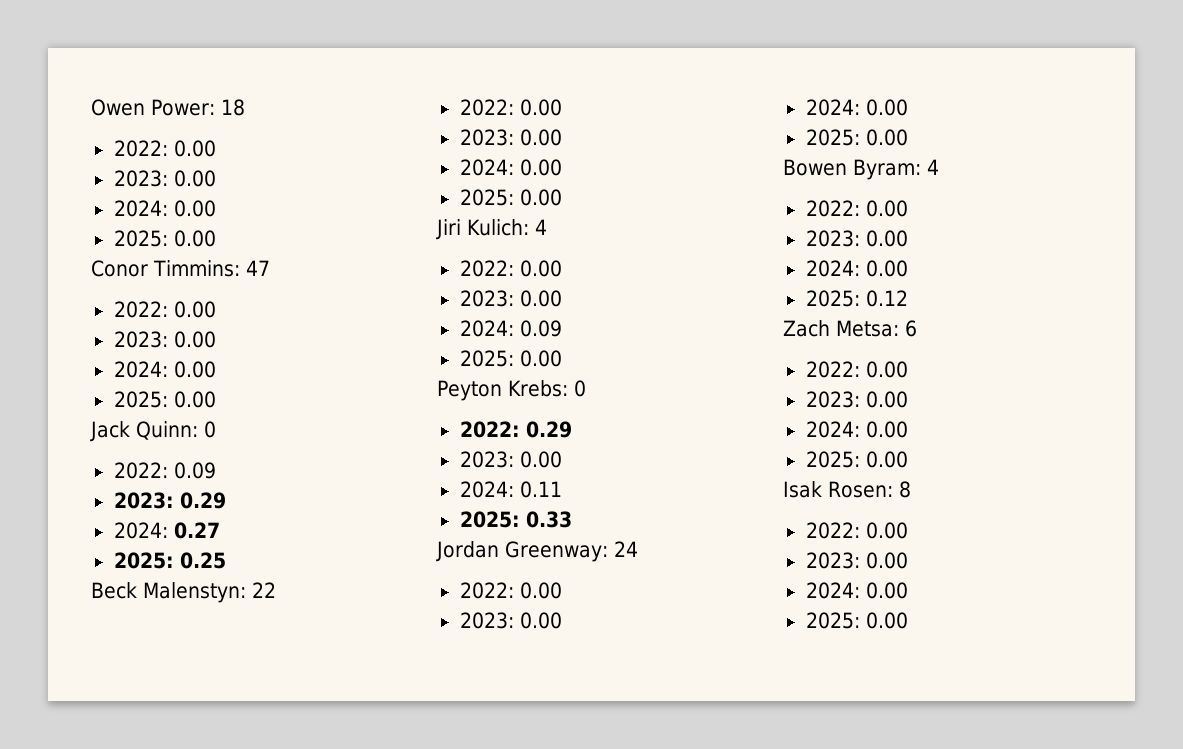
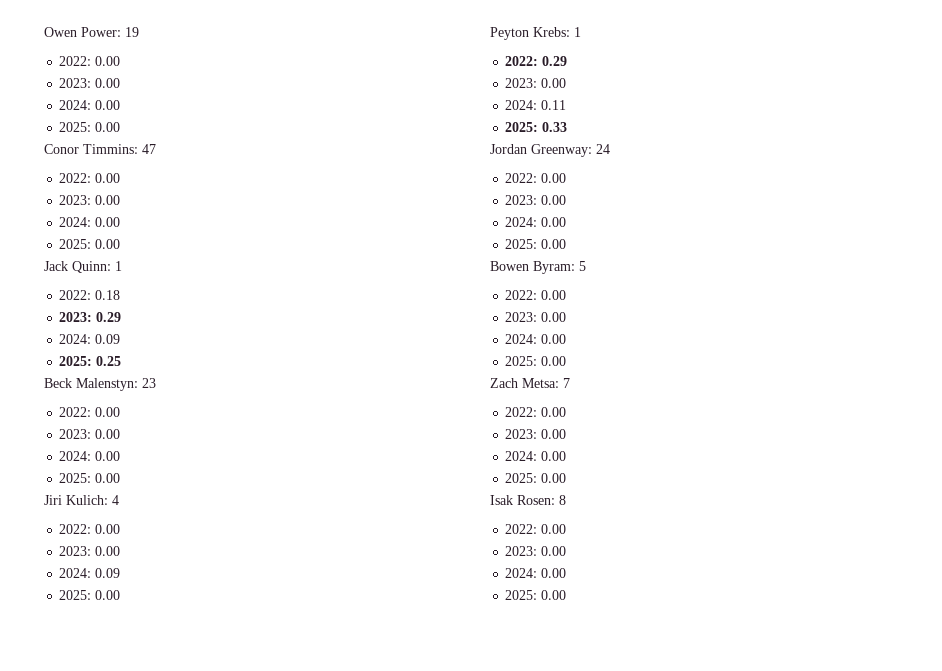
- Owen Power: 18
+ Owen Power: 19
- Jack Quinn: 0
- 2022: 0.09
+ Jack Quinn: 1
+ 2022: 0.18
  2023: 0.29
- 2024: 0.27
+ 2024: 0.09
- Beck Malenstyn: 22
+ Beck Malenstyn: 23
- Peyton Krebs: 0
+ Peyton Krebs: 1
- Bowen Byram: 4
+ Bowen Byram: 5
  2022: 0.00
  2023: 0.00
  2024: 0.00
- 2025: 0.12
+ 2025: 0.00
- Zach Metsa: 6
+ Zach Metsa: 7

